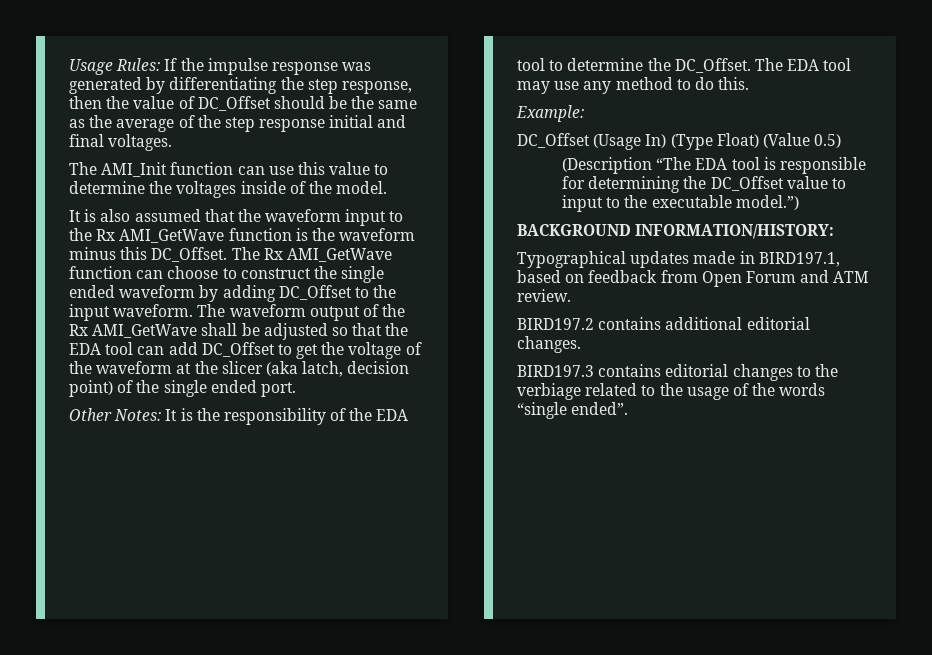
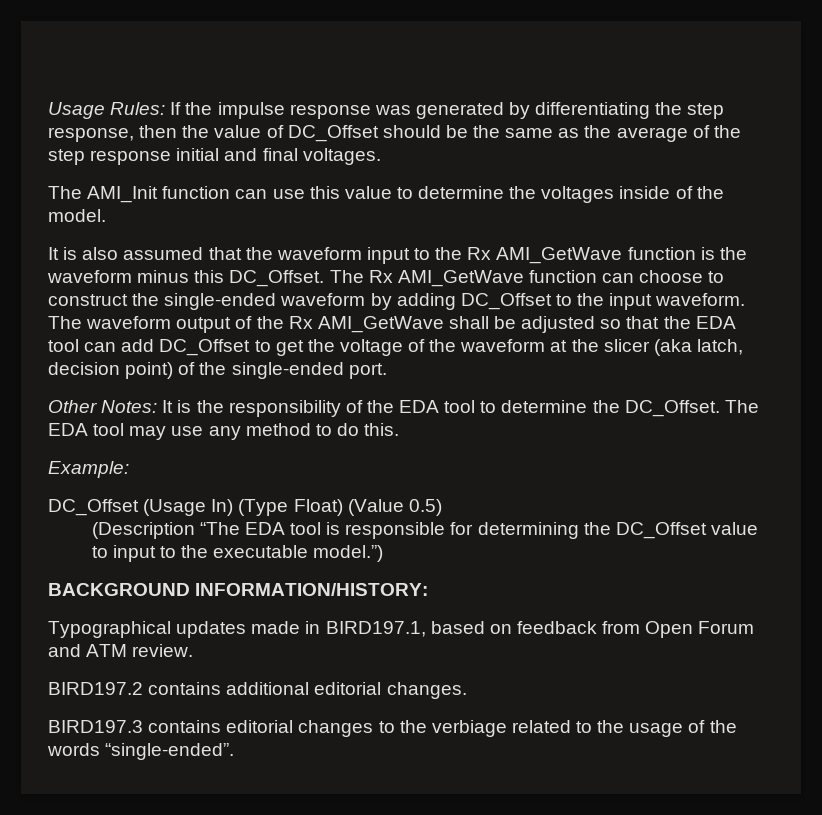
- The Rx AMI_GetWave function can choose to construct the single ended waveform by adding DC_Offset to the input waveform.
+ The Rx AMI_GetWave function can choose to construct the single-ended waveform by adding DC_Offset to the input waveform.
- The waveform output of the Rx AMI_GetWave shall be adjusted so that the EDA tool can add DC_Offset to get the voltage of the waveform at the slicer (aka latch, decision point) of the single ended port.
+ The waveform output of the Rx AMI_GetWave shall be adjusted so that the EDA tool can add DC_Offset to get the voltage of the waveform at the slicer (aka latch, decision point) of the single-ended port.
- BIRD197.3 contains editorial changes to the verbiage related to the usage of the words “single ended”.
+ BIRD197.3 contains editorial changes to the verbiage related to the usage of the words “single-ended”.

